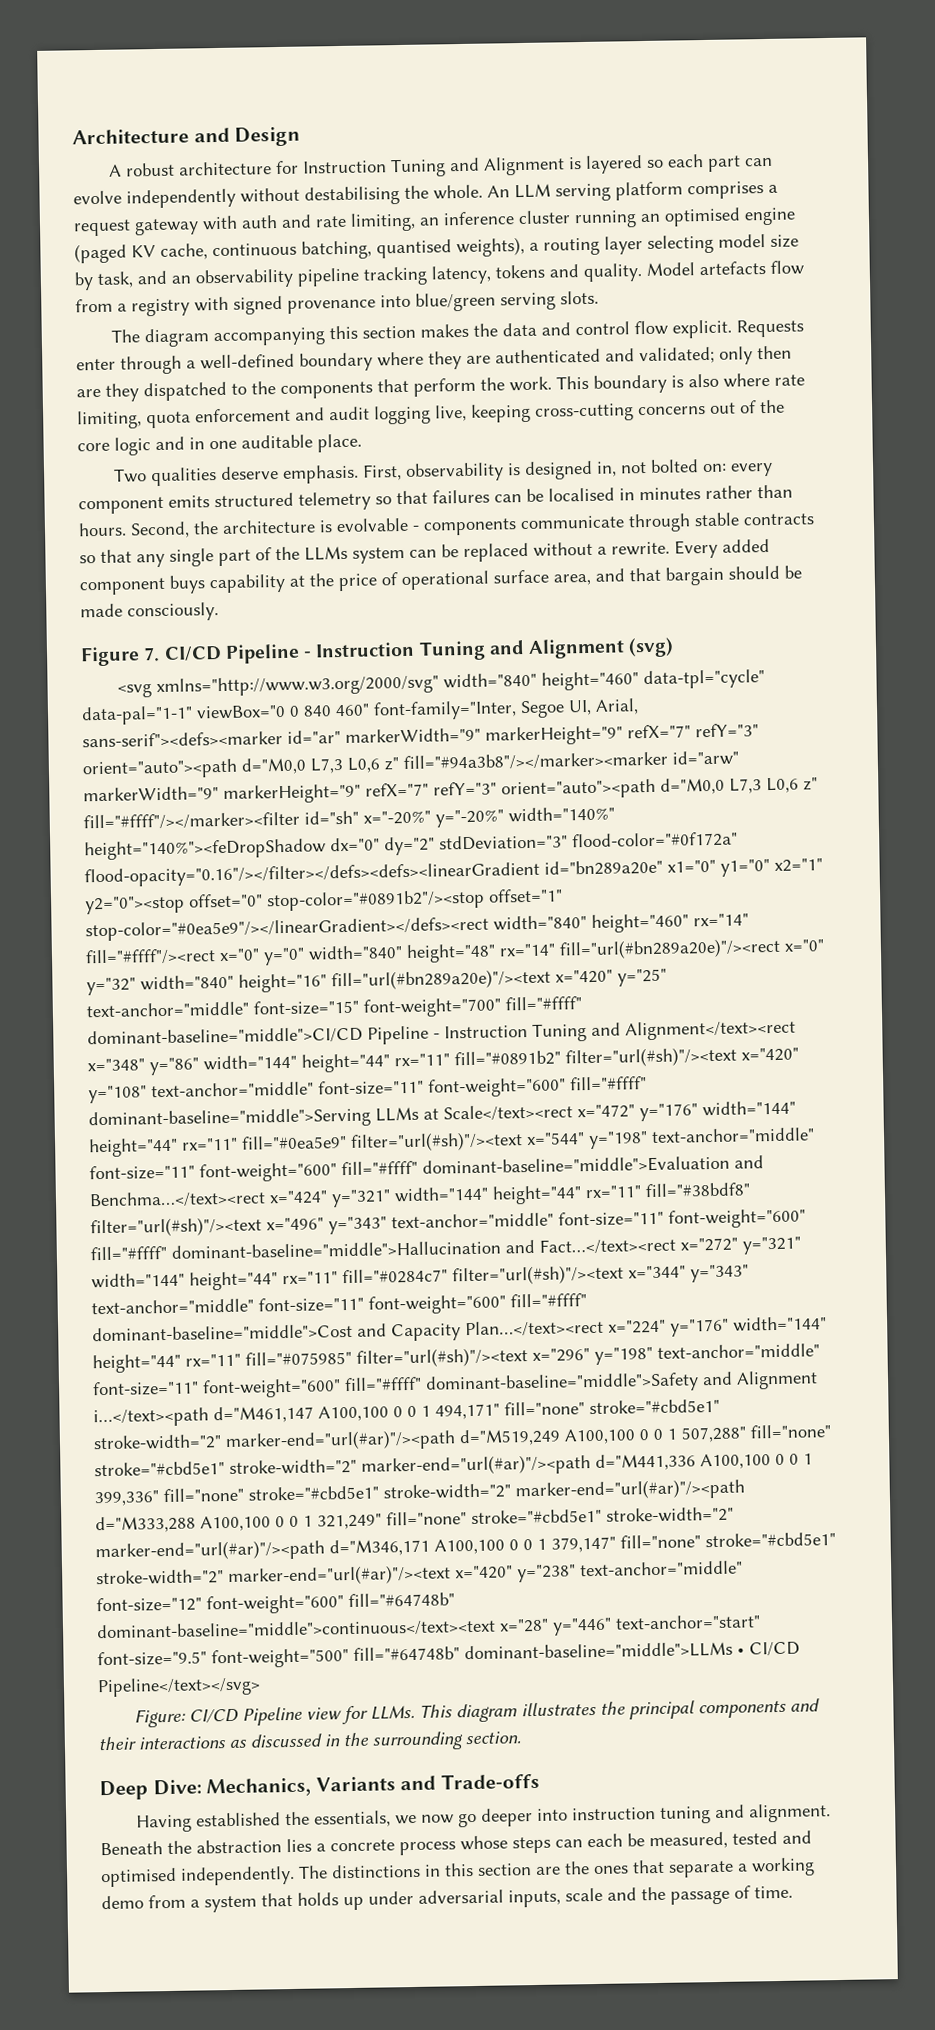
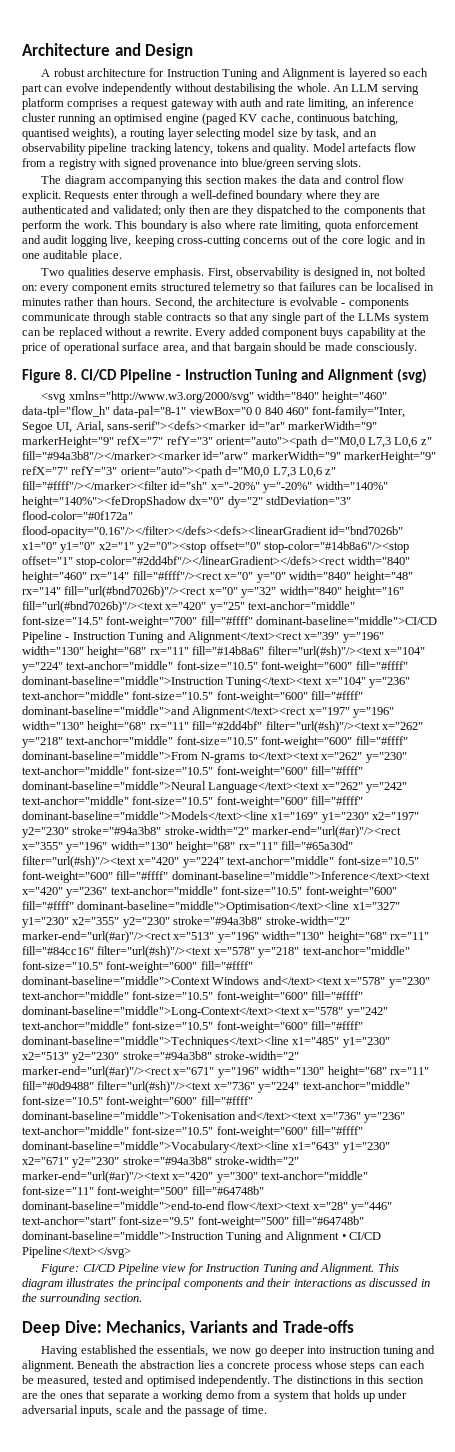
- Figure 7. CI/CD Pipeline - Instruction Tuning and Alignment (svg)
+ Figure 8. CI/CD Pipeline - Instruction Tuning and Alignment (svg)
- <svg xmlns="http://www.w3.org/2000/svg" width="840" height="460" data-tpl="cycle" data-pal="1-1" viewBox="0 0 840 460" font-family="Inter, Segoe UI, Arial, sans-serif"><defs><marker id="ar" markerWidth="9" markerHeight="9" refX="7" refY="3" orient="auto"><path d="M0,0 L7,3 L0,6 z" fill="#94a3b8"/></marker><marker id="arw" markerWidth="9" markerHeight="9" refX="7" refY="3" orient="auto"><path d="M0,0 L7,3 L0,6 z" fill="#ffff"/></marker><filter id="sh" x="-20%" y="-20%" width="140%" height="140%"><feDropShadow dx="0" dy="2" stdDeviation="3" flood-color="#0f172a" flood-opacity="0.16"/></filter></defs><defs><linearGradient id="bn289a20e" x1="0" y1="0" x2="1" y2="0"><stop offset="0" stop-color="#0891b2"/><stop offset="1" stop-color="#0ea5e9"/></linearGradient></defs><rect width="840" height="460" rx="14" fill="#ffff"/><rect x="0" y="0" width="840" height="48" rx="14" fill="url(#bn289a20e)"/><rect x="0" y="32" width="840" height="16" fill="url(#bn289a20e)"/><text x="420" y="25" text-anchor="middle" font-size="15" font-weight="700" fill="#ffff" dominant-baseline="middle">CI/CD Pipeline - Instruction Tuning and Alignment</text><rect x="348" y="86" width="144" height="44" rx="11" fill="#0891b2" filter="url(#sh)"/><text x="420" y="108" text-anchor="middle" font-size="11" font-weight="600" fill="#ffff" dominant-baseline="middle">Serving LLMs at Scale</text><rect x="472" y="176" width="144" height="44" rx="11" fill="#0ea5e9" filter="url(#sh)"/><text x="544" y="198" text-anchor="middle" font-size="11" font-weight="600" fill="#ffff" dominant-baseline="middle">Evaluation and Benchma…</text><rect x="424" y="321" width="144" height="44" rx="11" fill="#38bdf8" filter="url(#sh)"/><text x="496" y="343" text-anchor="middle" font-size="11" font-weight="600" fill="#ffff" dominant-baseline="middle">Hallucination and Fact…</text><rect x="272" y="321" width="144" height="44" rx="11" fill="#0284c7" filter="url(#sh)"/><text x="344" y="343" text-anchor="middle" font-size="11" font-weight="600" fill="#ffff" dominant-baseline="middle">Cost and Capacity Plan…</text><rect x="224" y="176" width="144" height="44" rx="11" fill="#075985" filter="url(#sh)"/><text x="296" y="198" text-anchor="middle" font-size="11" font-weight="600" fill="#ffff" dominant-baseline="middle">Safety and Alignment i…</text><path d="M461,147 A100,100 0 0 1 494,171" fill="none" stroke="#cbd5e1" stroke-width="2" marker-end="url(#ar)"/><path d="M519,249 A100,100 0 0 1 507,288" fill="none" stroke="#cbd5e1" stroke-width="2" marker-end="url(#ar)"/><path d="M441,336 A100,100 0 0 1 399,336" fill="none" stroke="#cbd5e1" stroke-width="2" marker-end="url(#ar)"/><path d="M333,288 A100,100 0 0 1 321,249" fill="none" stroke="#cbd5e1" stroke-width="2" marker-end="url(#ar)"/><path d="M346,171 A100,100 0 0 1 379,147" fill="none" stroke="#cbd5e1" stroke-width="2" marker-end="url(#ar)"/><text x="420" y="238" text-anchor="middle" font-size="12" font-weight="600" fill="#64748b" dominant-baseline="middle">continuous</text><text x="28" y="446" text-anchor="start" font-size="9.5" font-weight="500" fill="#64748b" dominant-baseline="middle">LLMs • CI/CD Pipeline</text></svg>
+ <svg xmlns="http://www.w3.org/2000/svg" width="840" height="460" data-tpl="flow_h" data-pal="8-1" viewBox="0 0 840 460" font-family="Inter, Segoe UI, Arial, sans-serif"><defs><marker id="ar" markerWidth="9" markerHeight="9" refX="7" refY="3" orient="auto"><path d="M0,0 L7,3 L0,6 z" fill="#94a3b8"/></marker><marker id="arw" markerWidth="9" markerHeight="9" refX="7" refY="3" orient="auto"><path d="M0,0 L7,3 L0,6 z" fill="#ffff"/></marker><filter id="sh" x="-20%" y="-20%" width="140%" height="140%"><feDropShadow dx="0" dy="2" stdDeviation="3" flood-color="#0f172a" flood-opacity="0.16"/></filter></defs><defs><linearGradient id="bnd7026b" x1="0" y1="0" x2="1" y2="0"><stop offset="0" stop-color="#14b8a6"/><stop offset="1" stop-color="#2dd4bf"/></linearGradient></defs><rect width="840" height="460" rx="14" fill="#ffff"/><rect x="0" y="0" width="840" height="48" rx="14" fill="url(#bnd7026b)"/><rect x="0" y="32" width="840" height="16" fill="url(#bnd7026b)"/><text x="420" y="25" text-anchor="middle" font-size="14.5" font-weight="700" fill="#ffff" dominant-baseline="middle">CI/CD Pipeline - Instruction Tuning and Alignment</text><rect x="39" y="196" width="130" height="68" rx="11" fill="#14b8a6" filter="url(#sh)"/><text x="104" y="224" text-anchor="middle" font-size="10.5" font-weight="600" fill="#ffff" dominant-baseline="middle">Instruction Tuning</text><text x="104" y="236" text-anchor="middle" font-size="10.5" font-weight="600" fill="#ffff" dominant-baseline="middle">and Alignment</text><rect x="197" y="196" width="130" height="68" rx="11" fill="#2dd4bf" filter="url(#sh)"/><text x="262" y="218" text-anchor="middle" font-size="10.5" font-weight="600" fill="#ffff" dominant-baseline="middle">From N-grams to</text><text x="262" y="230" text-anchor="middle" font-size="10.5" font-weight="600" fill="#ffff" dominant-baseline="middle">Neural Language</text><text x="262" y="242" text-anchor="middle" font-size="10.5" font-weight="600" fill="#ffff" dominant-baseline="middle">Models</text><line x1="169" y1="230" x2="197" y2="230" stroke="#94a3b8" stroke-width="2" marker-end="url(#ar)"/><rect x="355" y="196" width="130" height="68" rx="11" fill="#65a30d" filter="url(#sh)"/><text x="420" y="224" text-anchor="middle" font-size="10.5" font-weight="600" fill="#ffff" dominant-baseline="middle">Inference</text><text x="420" y="236" text-anchor="middle" font-size="10.5" font-weight="600" fill="#ffff" dominant-baseline="middle">Optimisation</text><line x1="327" y1="230" x2="355" y2="230" stroke="#94a3b8" stroke-width="2" marker-end="url(#ar)"/><rect x="513" y="196" width="130" height="68" rx="11" fill="#84cc16" filter="url(#sh)"/><text x="578" y="218" text-anchor="middle" font-size="10.5" font-weight="600" fill="#ffff" dominant-baseline="middle">Context Windows and</text><text x="578" y="230" text-anchor="middle" font-size="10.5" font-weight="600" fill="#ffff" dominant-baseline="middle">Long-Context</text><text x="578" y="242" text-anchor="middle" font-size="10.5" font-weight="600" fill="#ffff" dominant-baseline="middle">Techniques</text><line x1="485" y1="230" x2="513" y2="230" stroke="#94a3b8" stroke-width="2" marker-end="url(#ar)"/><rect x="671" y="196" width="130" height="68" rx="11" fill="#0d9488" filter="url(#sh)"/><text x="736" y="224" text-anchor="middle" font-size="10.5" font-weight="600" fill="#ffff" dominant-baseline="middle">Tokenisation and</text><text x="736" y="236" text-anchor="middle" font-size="10.5" font-weight="600" fill="#ffff" dominant-baseline="middle">Vocabulary</text><line x1="643" y1="230" x2="671" y2="230" stroke="#94a3b8" stroke-width="2" marker-end="url(#ar)"/><text x="420" y="300" text-anchor="middle" font-size="11" font-weight="500" fill="#64748b" dominant-baseline="middle">end-to-end flow</text><text x="28" y="446" text-anchor="start" font-size="9.5" font-weight="500" fill="#64748b" dominant-baseline="middle">Instruction Tuning and Alignment • CI/CD Pipeline</text></svg>
- Figure: CI/CD Pipeline view for LLMs.
+ Figure: CI/CD Pipeline view for Instruction Tuning and Alignment.

